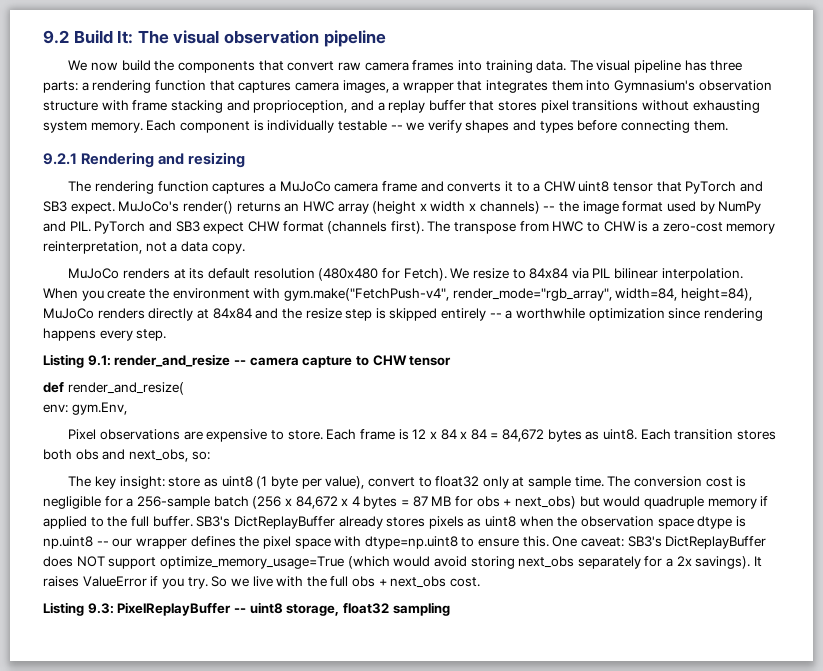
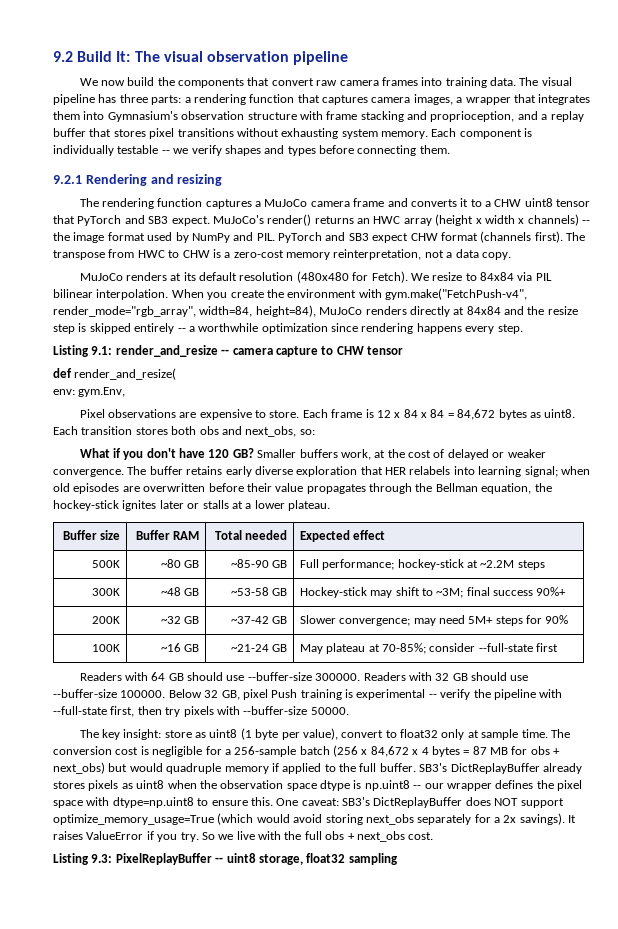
+ What if you don't have 120 GB? Smaller buffers work, at the cost of delayed or weaker convergence. The buffer retains early diverse exploration that HER relabels into learning signal; when old episodes are overwritten before their value propagates through the Bellman equation, the hockey-stick ignites later or stalls at a lower plateau.
+ Buffer size | Buffer RAM | Total needed | Expected effect
+ 500K | ~80 GB | ~85-90 GB | Full performance; hockey-stick at ~2.2M steps
+ 300K | ~48 GB | ~53-58 GB | Hockey-stick may shift to ~3M; final success 90%+
+ 200K | ~32 GB | ~37-42 GB | Slower convergence; may need 5M+ steps for 90%
+ 100K | ~16 GB | ~21-24 GB | May plateau at 70-85%; consider --full-state first
+ Readers with 64 GB should use --buffer-size 300000. Readers with 32 GB should use --buffer-size 100000. Below 32 GB, pixel Push training is experimental -- verify the pipeline with --full-state first, then try pixels with --buffer-size 50000.

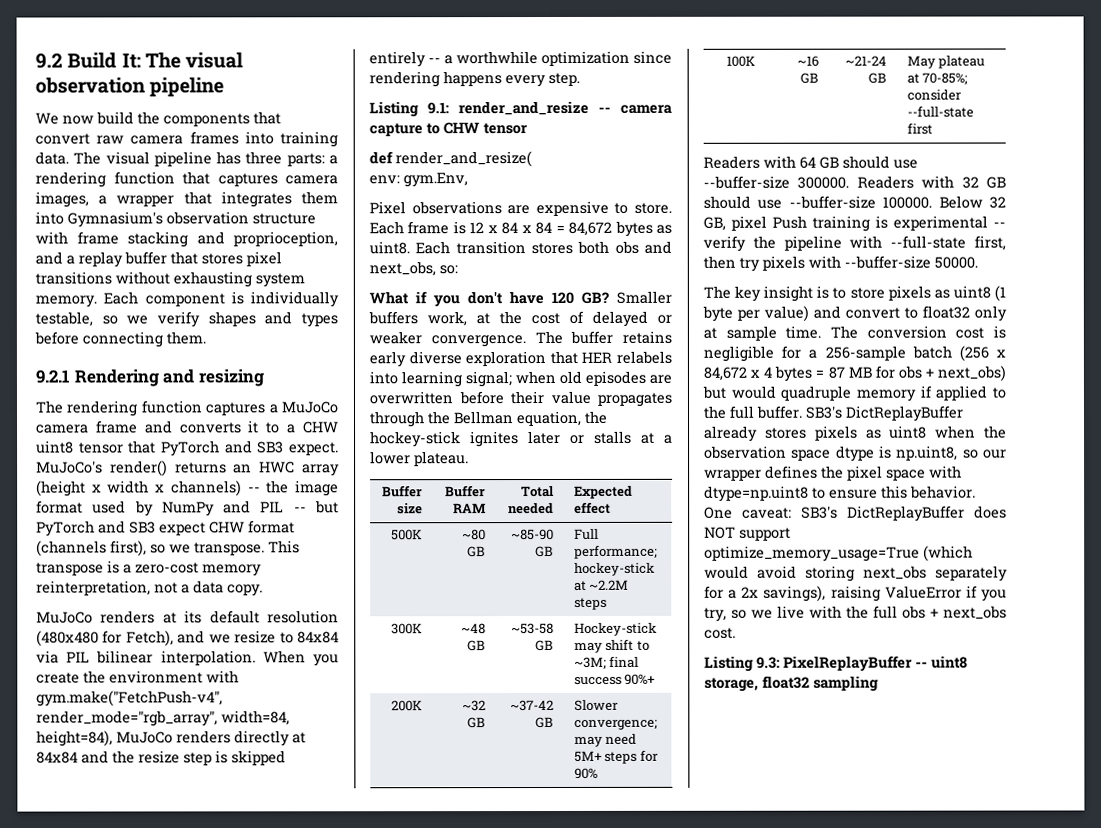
- Each component is individually testable -- we verify shapes and types before connecting them.
+ Each component is individually testable, so we verify shapes and types before connecting them.
- MuJoCo's render() returns an HWC array (height x width x channels) -- the image format used by NumPy and PIL. PyTorch and SB3 expect CHW format (channels first). The transpose from HWC to CHW is a zero-cost memory reinterpretation, not a data copy.
+ MuJoCo's render() returns an HWC array (height x width x channels) -- the image format used by NumPy and PIL -- but PyTorch and SB3 expect CHW format (channels first), so we transpose. This transpose is a zero-cost memory reinterpretation, not a data copy.
- MuJoCo renders at its default resolution (480x480 for Fetch). We resize to 84x84 via PIL bilinear interpolation.
+ MuJoCo renders at its default resolution (480x480 for Fetch), and we resize to 84x84 via PIL bilinear interpolation.
- The key insight: store as uint8 (1 byte per value), convert to float32 only at sample time.
+ The key insight is to store pixels as uint8 (1 byte per value) and convert to float32 only at sample time.
- SB3's DictReplayBuffer already stores pixels as uint8 when the observation space dtype is np.uint8 -- our wrapper defines the pixel space with dtype=np.uint8 to ensure this.
+ SB3's DictReplayBuffer already stores pixels as uint8 when the observation space dtype is np.uint8, so our wrapper defines the pixel space with dtype=np.uint8 to ensure this behavior.
- One caveat: SB3's DictReplayBuffer does NOT support optimize_memory_usage=True (which would avoid storing next_obs separately for a 2x savings). It raises ValueError if you try. So we live with the full obs + next_obs cost.
+ One caveat: SB3's DictReplayBuffer does NOT support optimize_memory_usage=True (which would avoid storing next_obs separately for a 2x savings), raising ValueError if you try, so we live with the full obs + next_obs cost.

